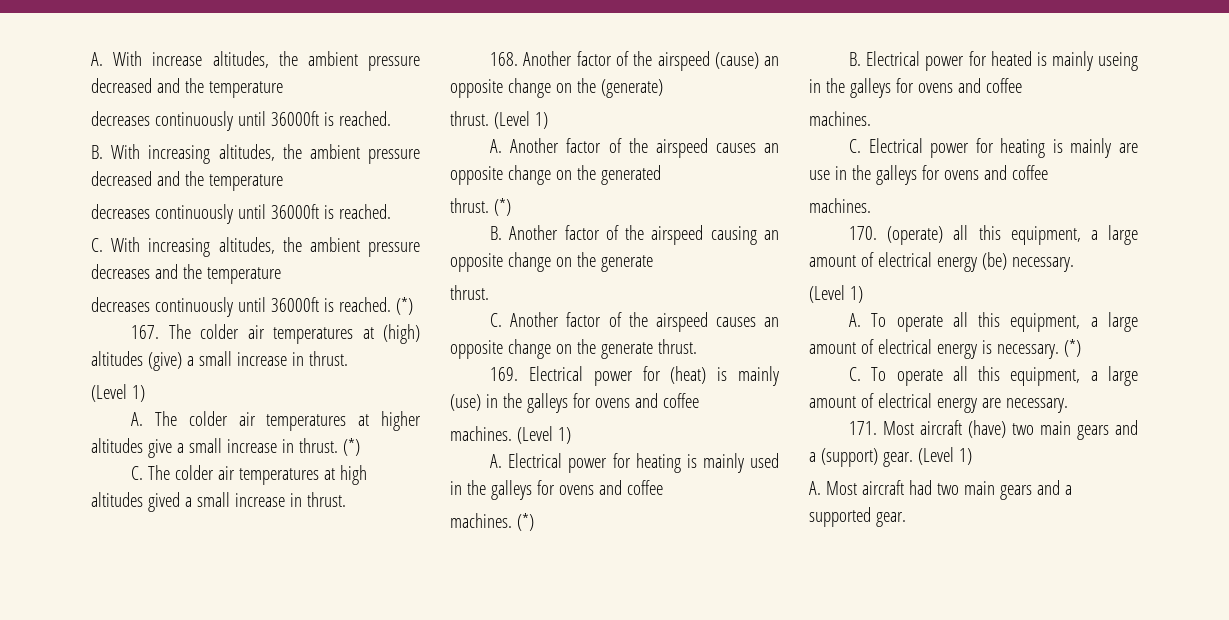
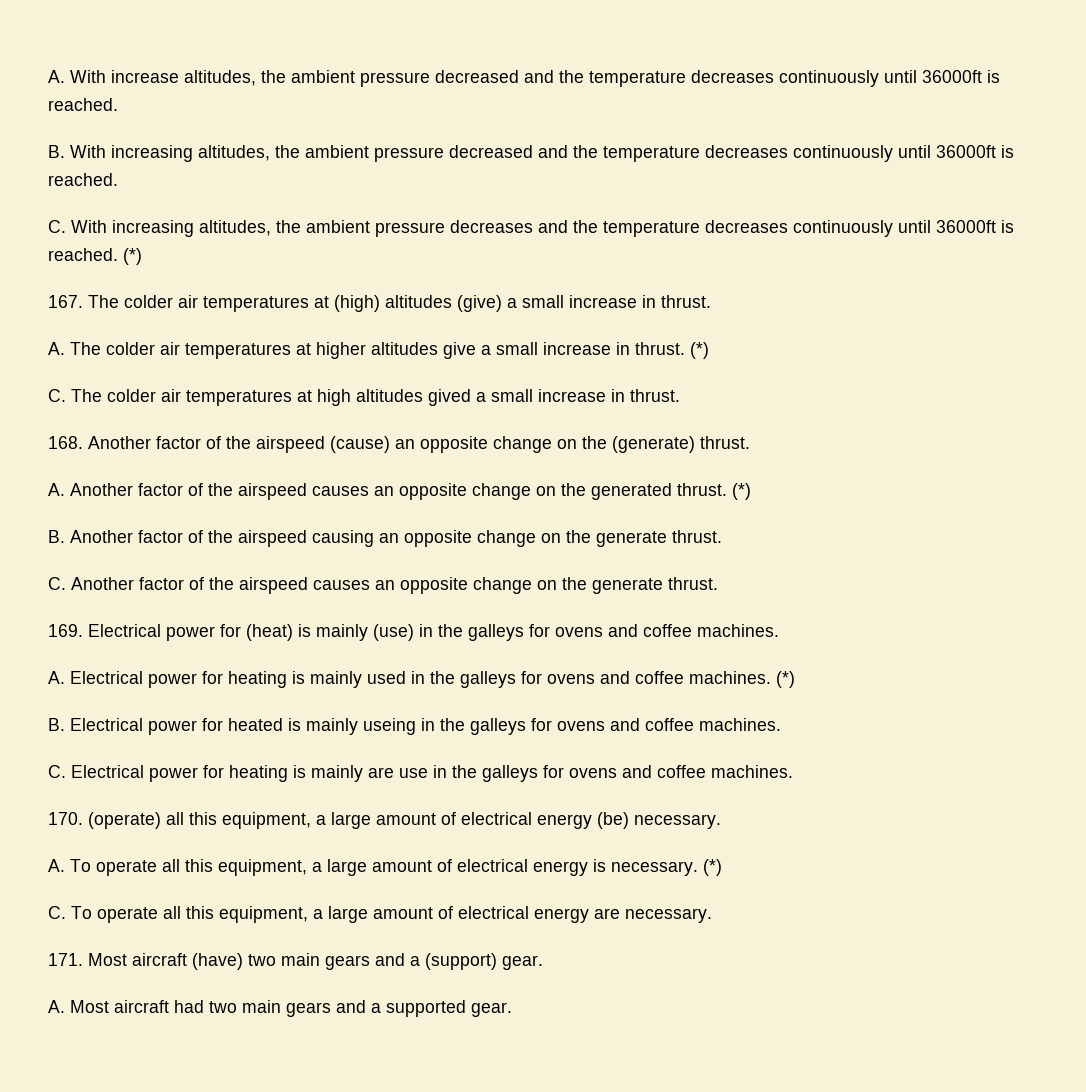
- A. With increase altitudes, the ambient pressure decreased and the temperature
- decreases continuously until 36000ft is reached.
+ A. With increase altitudes, the ambient pressure decreased and the temperature decreases continuously until 36000ft is reached.
- B. With increasing altitudes, the ambient pressure decreased and the temperature
- decreases continuously until 36000ft is reached.
+ B. With increasing altitudes, the ambient pressure decreased and the temperature decreases continuously until 36000ft is reached.
- C. With increasing altitudes, the ambient pressure decreases and the temperature
- decreases continuously until 36000ft is reached.
+ C. With increasing altitudes, the ambient pressure decreases and the temperature decreases continuously until 36000ft is reached.
  167. The colder air temperatures at (high) altitudes (give) a small increase in thrust.
- (Level 1)
- 168. Another factor of the airspeed (cause) an opposite change on the (generate)
- thrust. (Level 1)
+ 168. Another factor of the airspeed (cause) an opposite change on the (generate) thrust.
- A. Another factor of the airspeed causes an opposite change on the generated
- thrust.
+ A. Another factor of the airspeed causes an opposite change on the generated thrust.
- B. Another factor of the airspeed causing an opposite change on the generate
- thrust.
+ B. Another factor of the airspeed causing an opposite change on the generate thrust.
- 169. Electrical power for (heat) is mainly (use) in the galleys for ovens and coffee
- machines. (Level 1)
+ 169. Electrical power for (heat) is mainly (use) in the galleys for ovens and coffee machines.
- A. Electrical power for heating is mainly used in the galleys for ovens and coffee
- machines.
+ A. Electrical power for heating is mainly used in the galleys for ovens and coffee machines.
- B. Electrical power for heated is mainly useing in the galleys for ovens and coffee
- machines.
+ B. Electrical power for heated is mainly useing in the galleys for ovens and coffee machines.
- C. Electrical power for heating is mainly are use in the galleys for ovens and coffee
- machines.
+ C. Electrical power for heating is mainly are use in the galleys for ovens and coffee machines.
  170. (operate) all this equipment, a large amount of electrical energy (be) necessary.
- (Level 1)
- 171. Most aircraft (have) two main gears and a (support) gear. (Level 1)
+ 171. Most aircraft (have) two main gears and a (support) gear.

